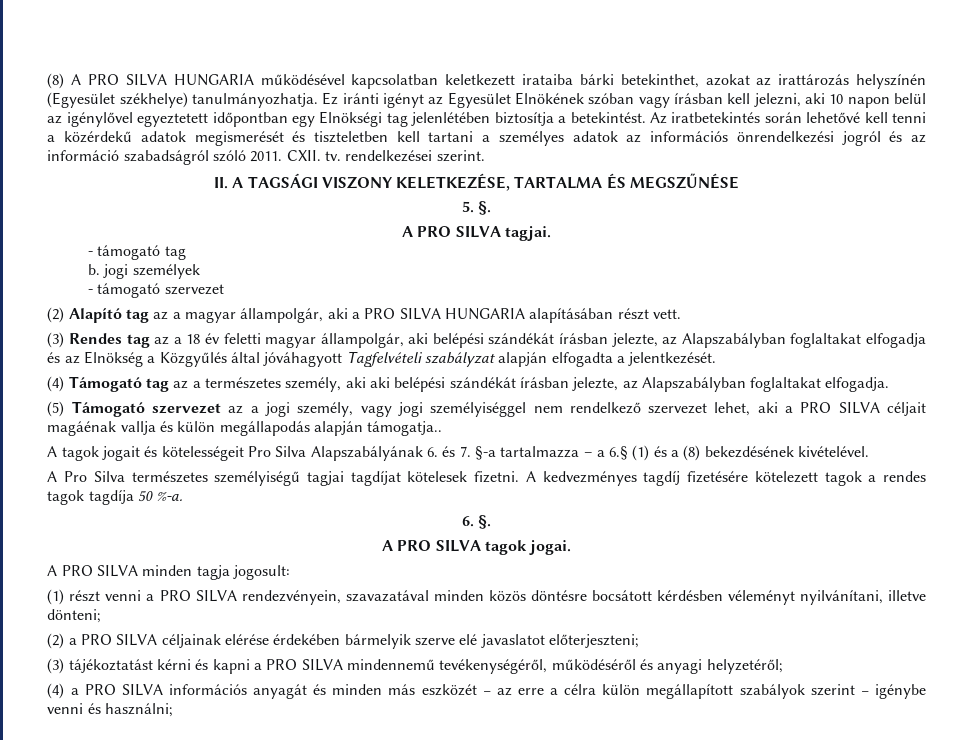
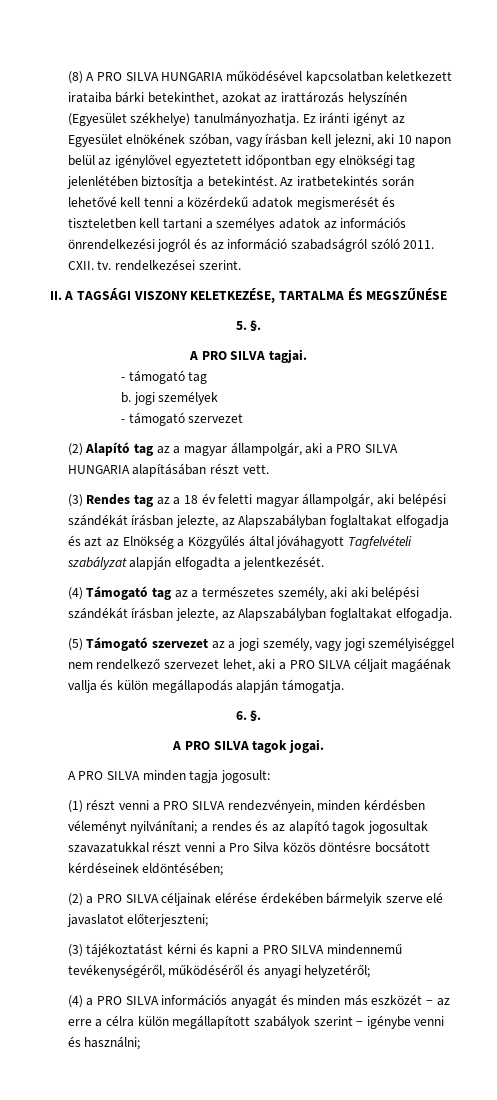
- Ez iránti igényt az Egyesület Elnökének szóban vagy írásban kell jelezni, aki 10 napon belül az igénylővel egyeztetett időpontban egy Elnökségi tag jelenlétében biztosítja a betekintést.
+ Ez iránti igényt az Egyesület elnökének szóban, vagy írásban kell jelezni, aki 10 napon belül az igénylővel egyeztetett időpontban egy elnökségi tag jelenlétében biztosítja a betekintést.
- (3) Rendes tag az a 18 év feletti magyar állampolgár, aki belépési szándékát írásban jelezte, az Alapszabályban foglaltakat elfogadja és az Elnökség a Közgyűlés által jóváhagyott Tagfelvételi szabályzat alapján elfogadta a jelentkezését.
+ (3) Rendes tag az a 18 év feletti magyar állampolgár, aki belépési szándékát írásban jelezte, az Alapszabályban foglaltakat elfogadja és azt az Elnökség a Közgyűlés által jóváhagyott Tagfelvételi szabályzat alapján elfogadta a jelentkezését.
- (5) Támogató szervezet az a jogi személy, vagy jogi személyiséggel nem rendelkező szervezet lehet, aki a PRO SILVA céljait magáénak vallja és külön megállapodás alapján támogatja..
- A tagok jogait és kötelességeit Pro Silva Alapszabályának 6. és 7. §-a tartalmazza – a 6.§ (1) és a (8) bekezdésének kivételével.
- A Pro Silva természetes személyiségű tagjai tagdíjat kötelesek fizetni. A kedvezményes tagdíj fizetésére kötelezett tagok a rendes tagok tagdíja 50 %-a.
+ (5) Támogató szervezet az a jogi személy, vagy jogi személyiséggel nem rendelkező szervezet lehet, aki a PRO SILVA céljait magáénak vallja és külön megállapodás alapján támogatja.
- (1) részt venni a PRO SILVA rendezvényein, szavazatával minden közös döntésre bocsátott kérdésben véleményt nyilvánítani, illetve dönteni;
+ (1) részt venni a PRO SILVA rendezvényein, minden kérdésben véleményt nyilvánítani; a rendes és az alapító tagok jogosultak szavazatukkal részt venni a Pro Silva közös döntésre bocsátott kérdéseinek eldöntésében;

